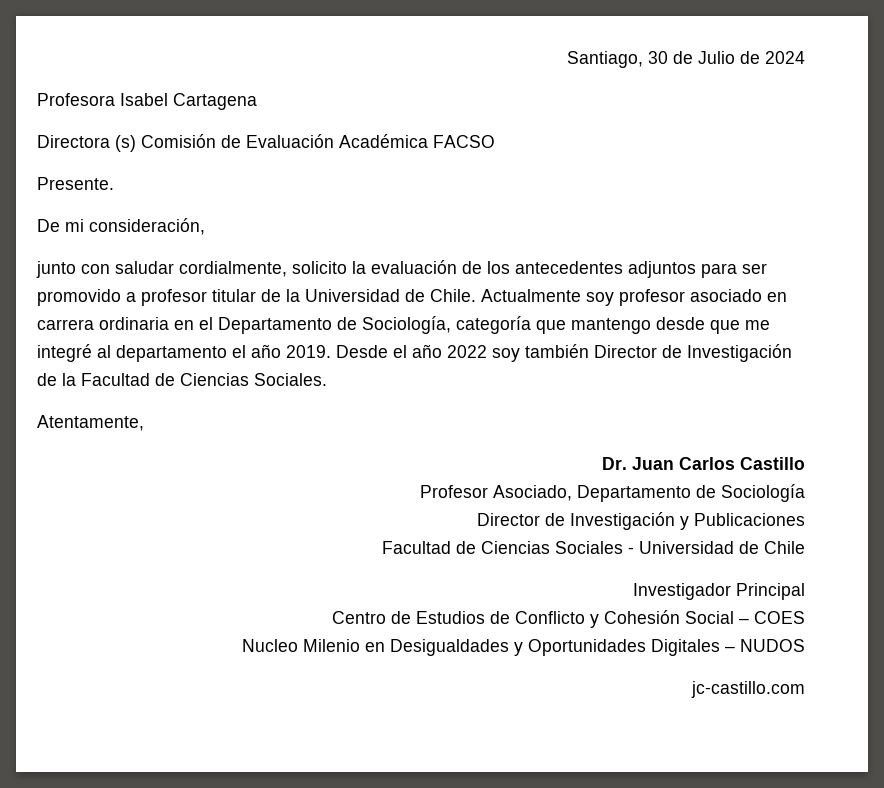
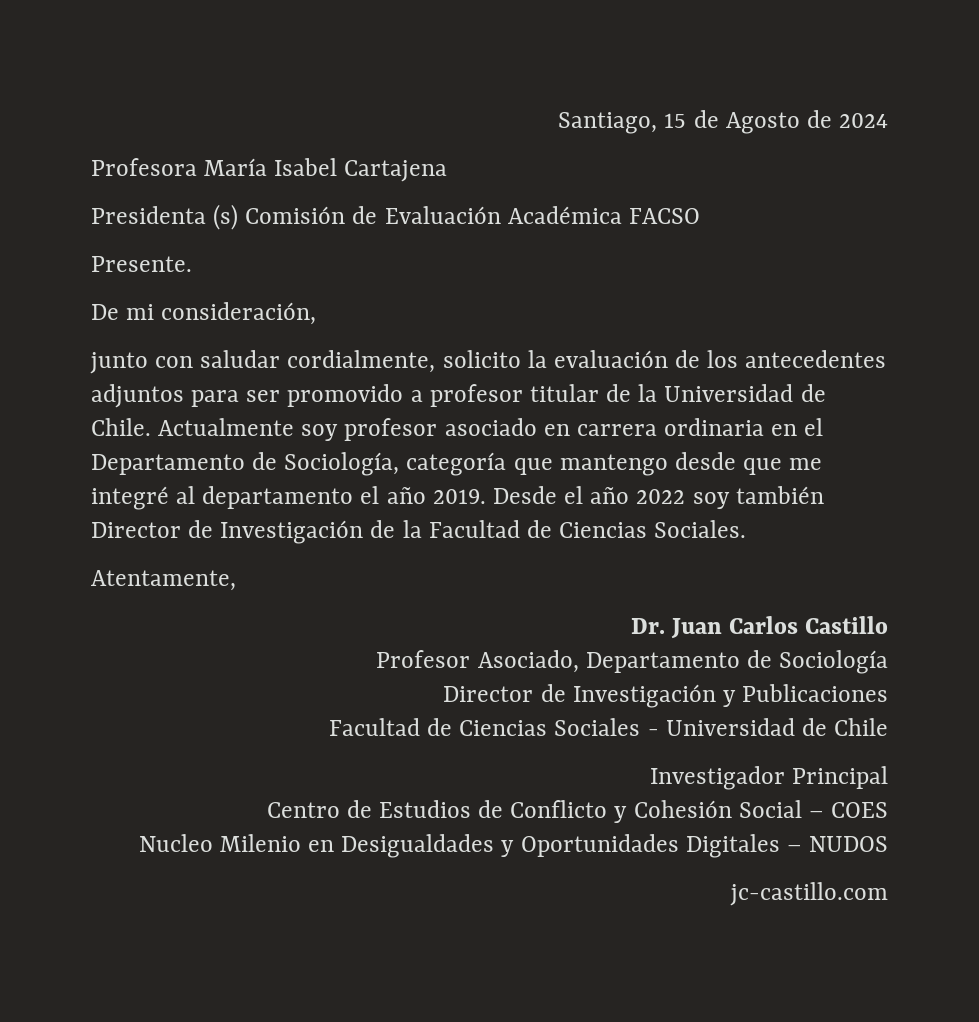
- Santiago, 30 de Julio de 2024
+ Santiago, 15 de Agosto de 2024
- Profesora Isabel Cartagena
- Directora (s) Comisión de Evaluación Académica FACSO
+ Profesora María Isabel Cartajena
+ Presidenta (s) Comisión de Evaluación Académica FACSO

